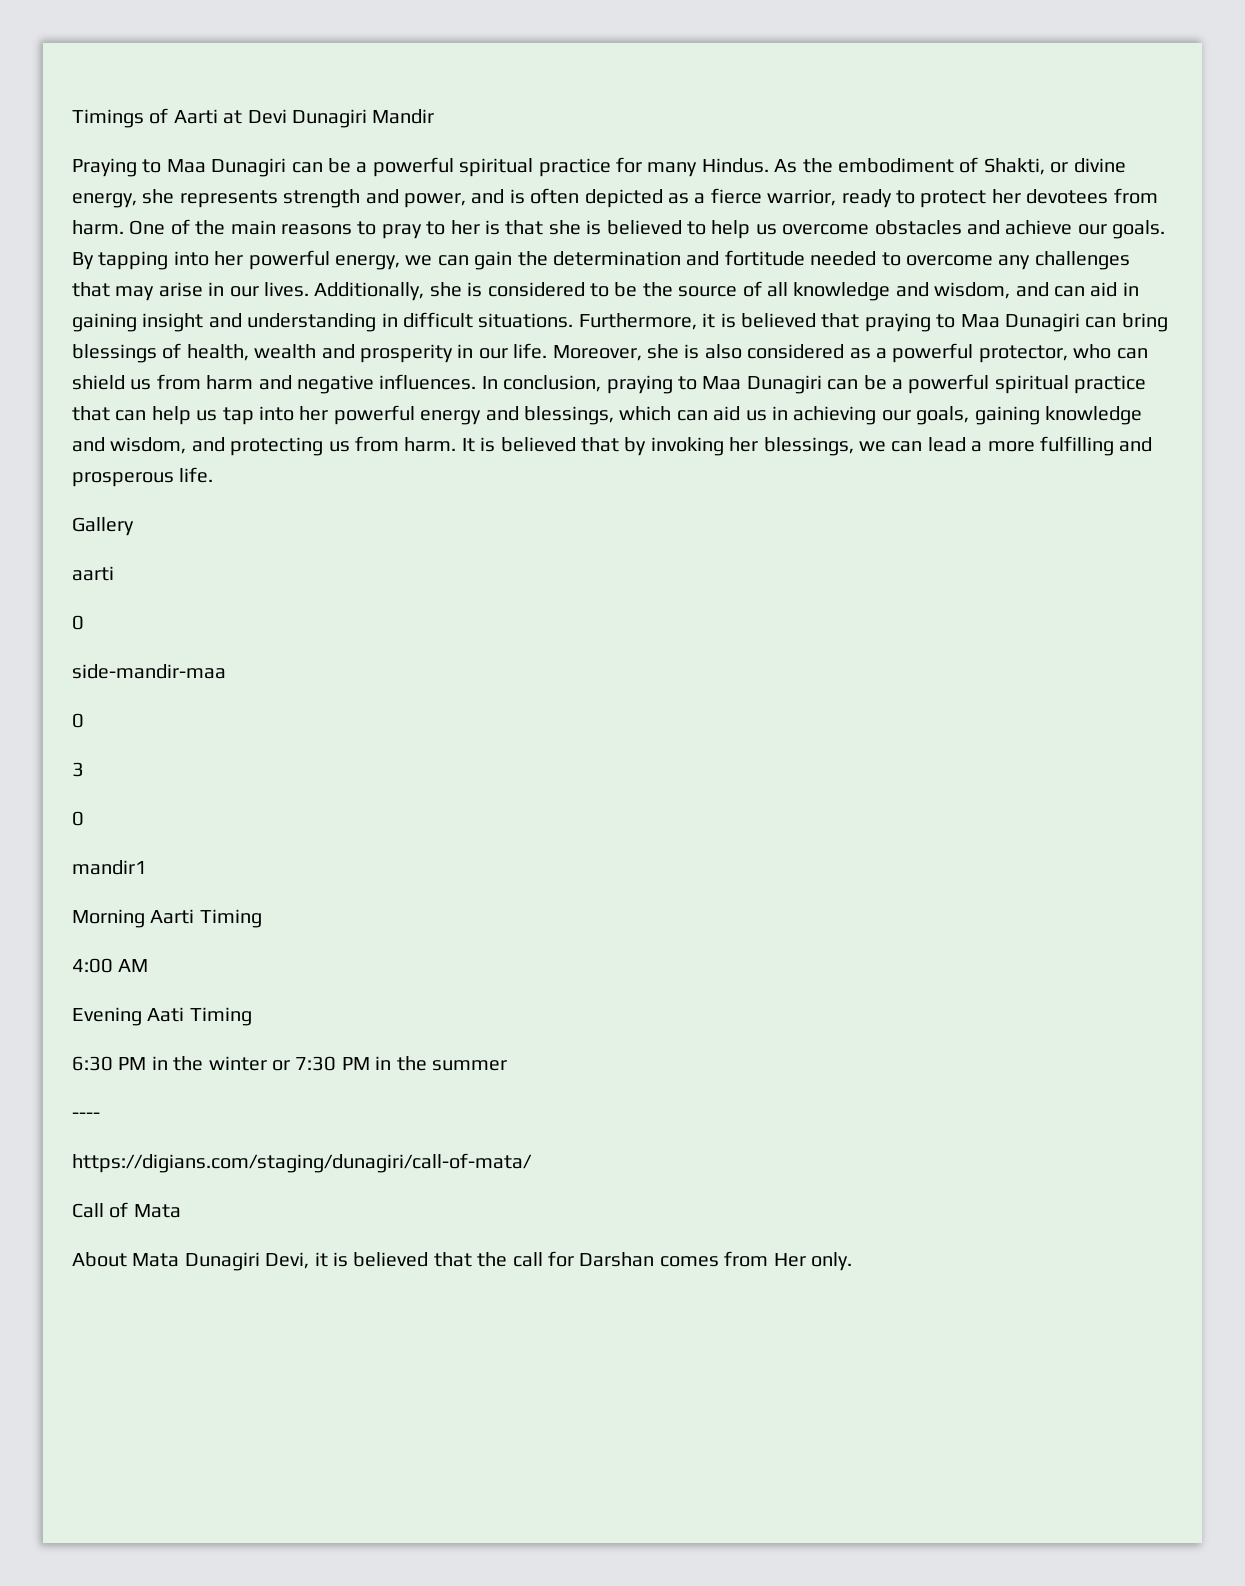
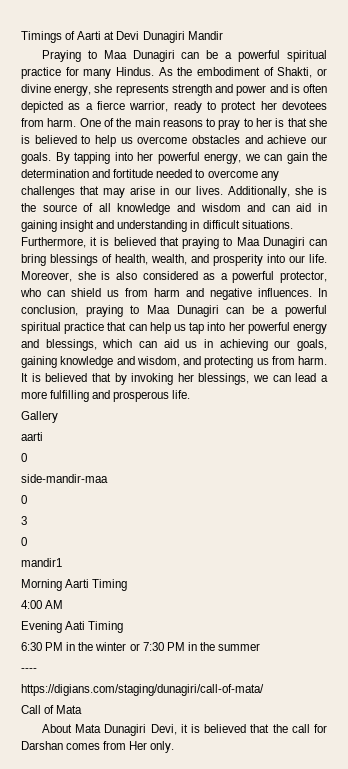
- As the embodiment of Shakti, or divine energy, she represents strength and power, and is often depicted as a fierce warrior, ready to protect her devotees from harm.
+ As the embodiment of Shakti, or divine energy, she represents strength and power and is often depicted as a fierce warrior, ready to protect her devotees from harm.
- Additionally, she is considered to be the source of all knowledge and wisdom, and can aid in gaining insight and understanding in difficult situations.
+ Additionally, she is the source of all knowledge and wisdom and can aid in gaining insight and understanding in difficult situations.
- Furthermore, it is believed that praying to Maa Dunagiri can bring blessings of health, wealth and prosperity in our life.
+ Furthermore, it is believed that praying to Maa Dunagiri can bring blessings of health, wealth, and prosperity into our life.

